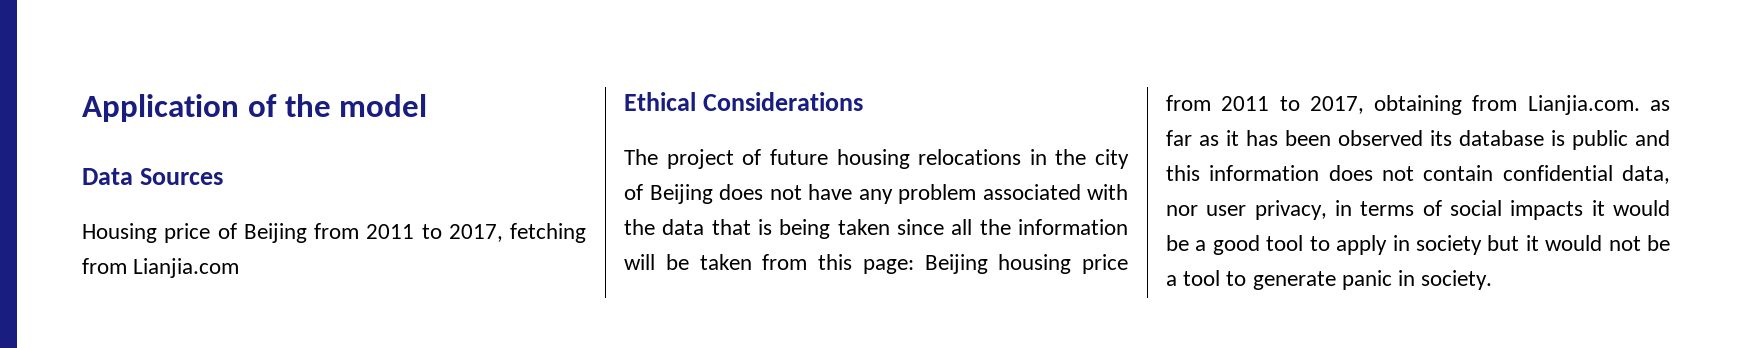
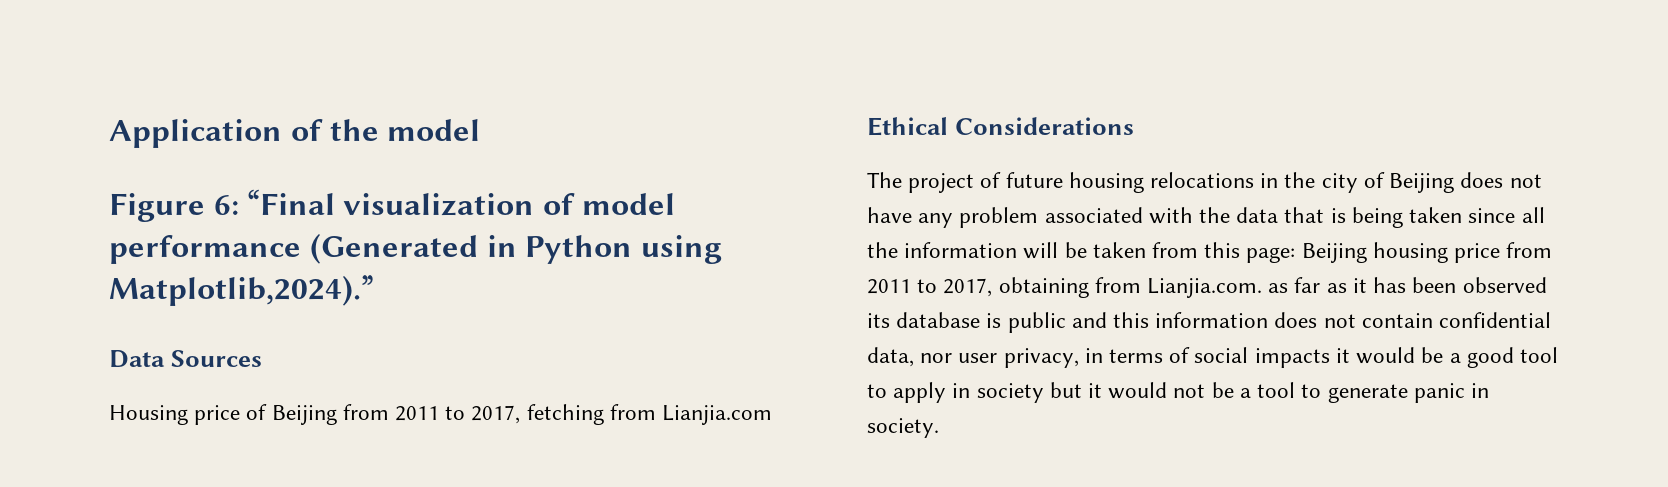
+ Figure 6: “Final visualization of model performance (Generated in Python using Matplotlib,2024).”

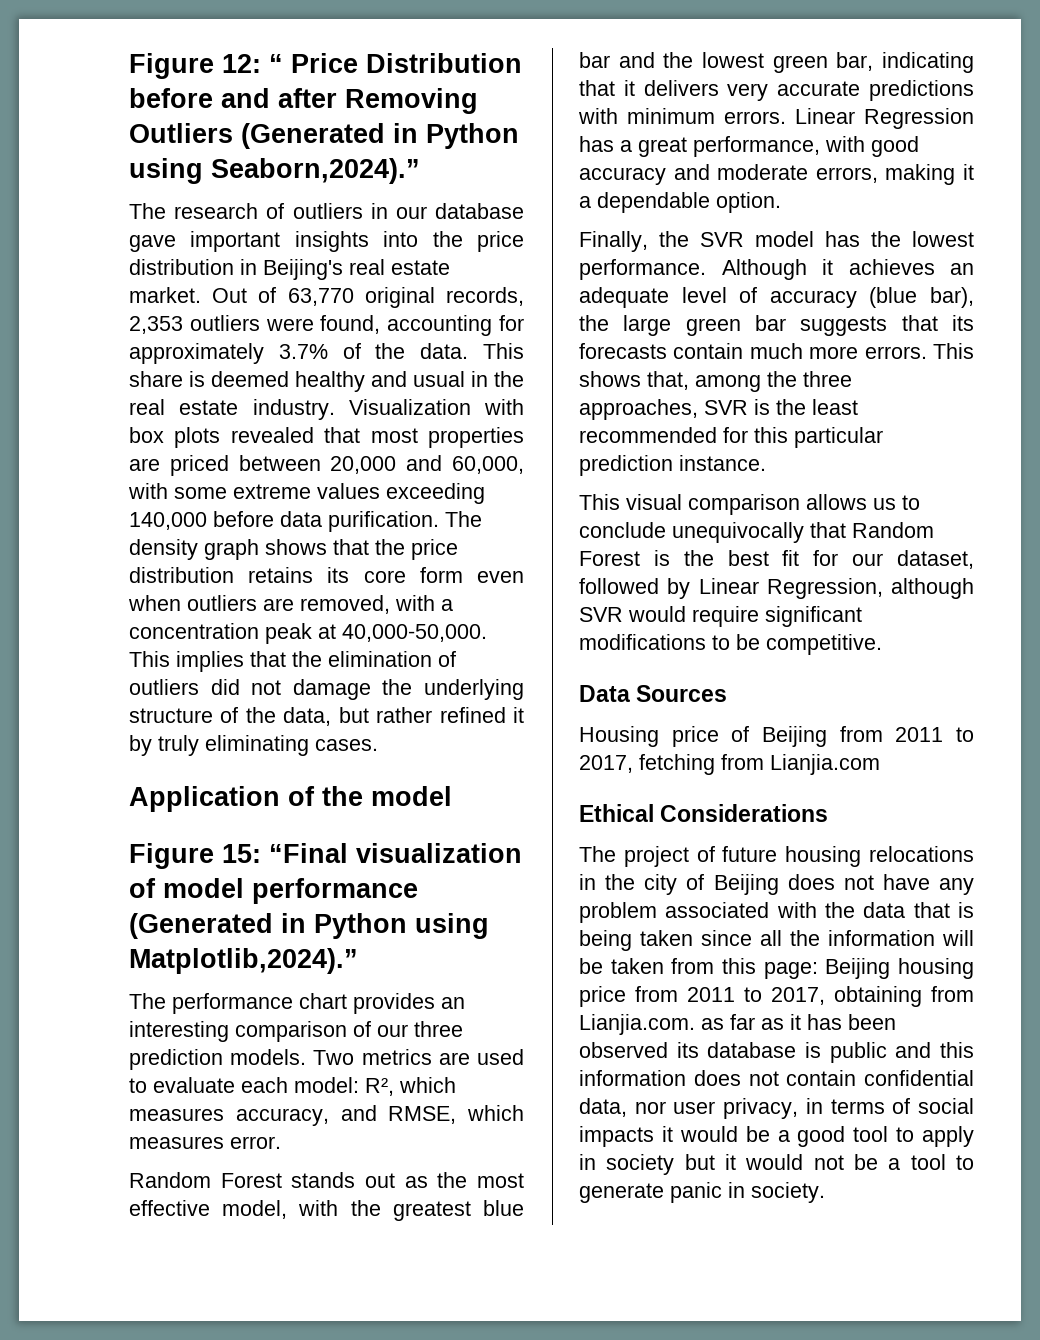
+ Figure 12: “ Price Distribution before and after Removing Outliers (Generated in Python using Seaborn,2024).”
+ The research of outliers in our database gave important insights into the price distribution in Beijing's real estate market. Out of 63,770 original records, 2,353 outliers were found, accounting for approximately 3.7% of the data. This share is deemed healthy and usual in the real estate industry. Visualization with box plots revealed that most properties are priced between 20,000 and 60,000, with some extreme values exceeding 140,000 before data purification. The density graph shows that the price distribution retains its core form even when outliers are removed, with a concentration peak at 40,000-50,000. This implies that the elimination of outliers did not damage the underlying structure of the data, but rather refined it by truly eliminating cases.
- Figure 6: “Final visualization of model performance (Generated in Python using Matplotlib,2024).”
+ Figure 15: “Final visualization of model performance (Generated in Python using Matplotlib,2024).”
+ The performance chart provides an interesting comparison of our three prediction models. Two metrics are used to evaluate each model: R², which measures accuracy, and RMSE, which measures error.
+ Random Forest stands out as the most effective model, with the greatest blue bar and the lowest green bar, indicating that it delivers very accurate predictions with minimum errors. Linear Regression has a great performance, with good accuracy and moderate errors, making it a dependable option.
+ Finally, the SVR model has the lowest performance. Although it achieves an adequate level of accuracy (blue bar), the large green bar suggests that its forecasts contain much more errors. This shows that, among the three approaches, SVR is the least recommended for this particular prediction instance.
+ This visual comparison allows us to conclude unequivocally that Random Forest is the best fit for our dataset, followed by Linear Regression, although SVR would require significant modifications to be competitive.

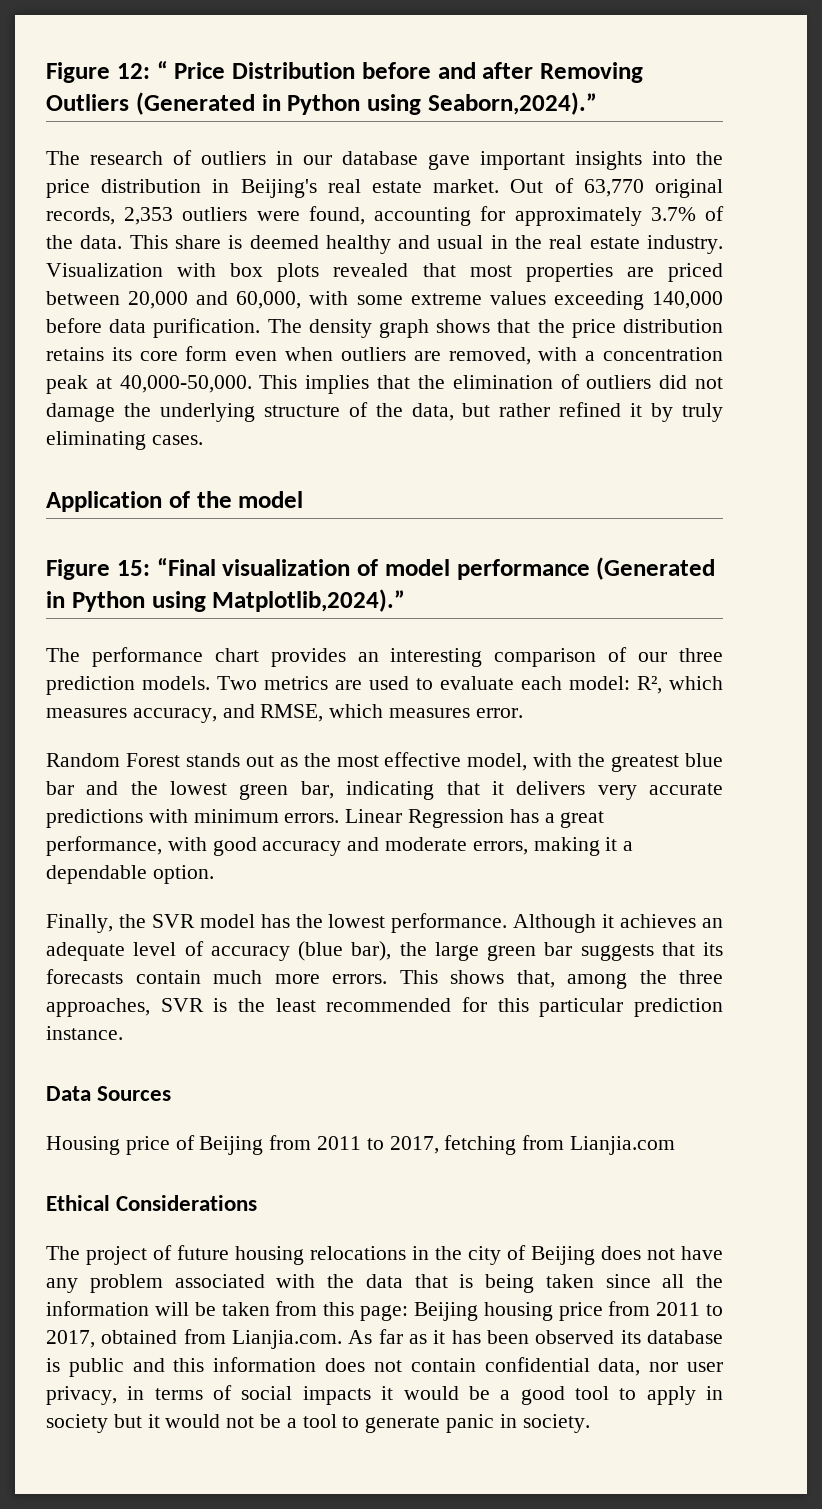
- This visual comparison allows us to conclude unequivocally that Random Forest is the best fit for our dataset, followed by Linear Regression, although SVR would require significant modifications to be competitive.
- Beijing housing price from 2011 to 2017, obtaining from Lianjia.com. as far as it has been observed its database is public and this information does not contain confidential data, nor user privacy, in terms of social impacts it would be a good tool to apply in society but it would not be a tool to generate panic in society.
+ Beijing housing price from 2011 to 2017, obtained from Lianjia.com. As far as it has been observed its database is public and this information does not contain confidential data, nor user privacy, in terms of social impacts it would be a good tool to apply in society but it would not be a tool to generate panic in society.

